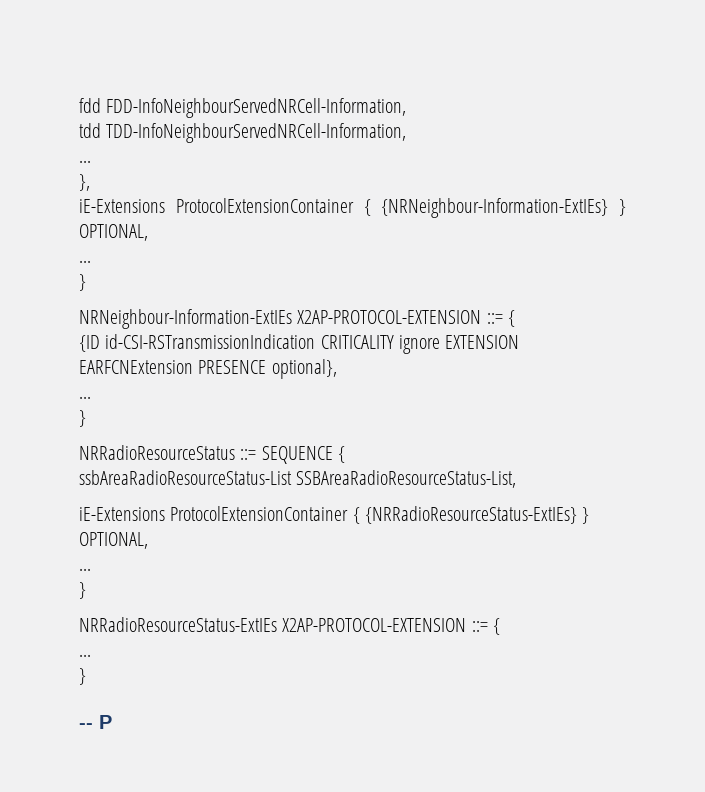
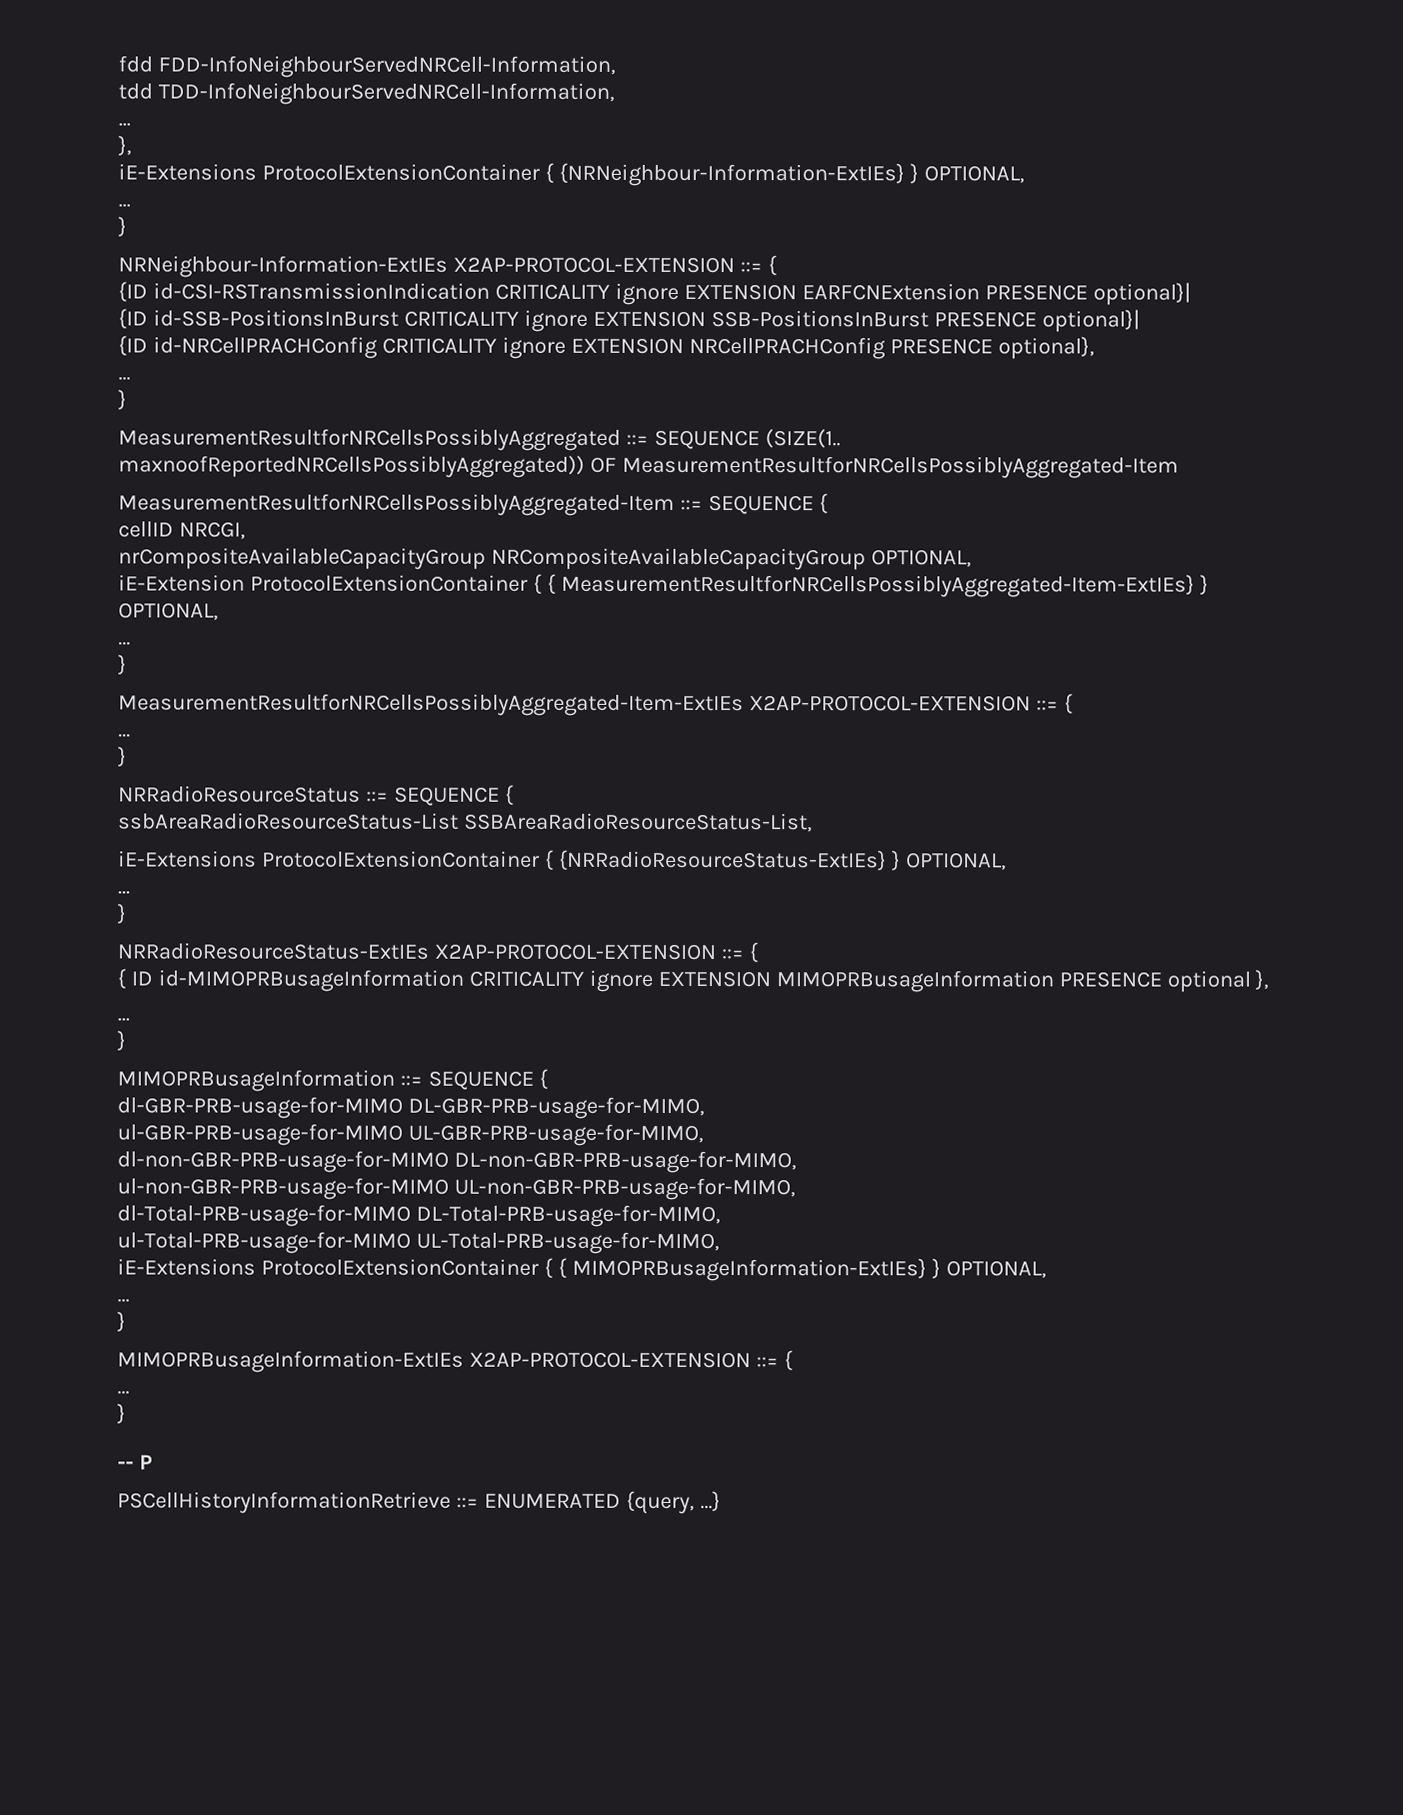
- {ID id-CSI-RSTransmissionIndication CRITICALITY ignore EXTENSION EARFCNExtension PRESENCE optional},
+ {ID id-CSI-RSTransmissionIndication CRITICALITY ignore EXTENSION EARFCNExtension PRESENCE optional}|
+ {ID id-SSB-PositionsInBurst CRITICALITY ignore EXTENSION SSB-PositionsInBurst PRESENCE optional}|
+ {ID id-NRCellPRACHConfig CRITICALITY ignore EXTENSION NRCellPRACHConfig PRESENCE optional},
+ ...
+ }
+ MeasurementResultforNRCellsPossiblyAggregated ::= SEQUENCE (SIZE(1.. maxnoofReportedNRCellsPossiblyAggregated)) OF MeasurementResultforNRCellsPossiblyAggregated-Item
+ MeasurementResultforNRCellsPossiblyAggregated-Item ::= SEQUENCE {
+ cellID NRCGI,
+ nrCompositeAvailableCapacityGroup NRCompositeAvailableCapacityGroup OPTIONAL,
+ iE-Extension ProtocolExtensionContainer { { MeasurementResultforNRCellsPossiblyAggregated-Item-ExtIEs} } OPTIONAL,
+ ...
+ }
+ MeasurementResultforNRCellsPossiblyAggregated-Item-ExtIEs X2AP-PROTOCOL-EXTENSION ::= {
+ { ID id-MIMOPRBusageInformation CRITICALITY ignore EXTENSION MIMOPRBusageInformation PRESENCE optional },
+ ...
+ }
+ MIMOPRBusageInformation ::= SEQUENCE {
+ dl-GBR-PRB-usage-for-MIMO DL-GBR-PRB-usage-for-MIMO,
+ ul-GBR-PRB-usage-for-MIMO UL-GBR-PRB-usage-for-MIMO,
+ dl-non-GBR-PRB-usage-for-MIMO DL-non-GBR-PRB-usage-for-MIMO,
+ ul-non-GBR-PRB-usage-for-MIMO UL-non-GBR-PRB-usage-for-MIMO,
+ dl-Total-PRB-usage-for-MIMO DL-Total-PRB-usage-for-MIMO,
+ ul-Total-PRB-usage-for-MIMO UL-Total-PRB-usage-for-MIMO,
+ iE-Extensions ProtocolExtensionContainer { { MIMOPRBusageInformation-ExtIEs} } OPTIONAL,
+ ...
+ }
+ MIMOPRBusageInformation-ExtIEs X2AP-PROTOCOL-EXTENSION ::= {
+ PSCellHistoryInformationRetrieve ::= ENUMERATED {query, ...}

